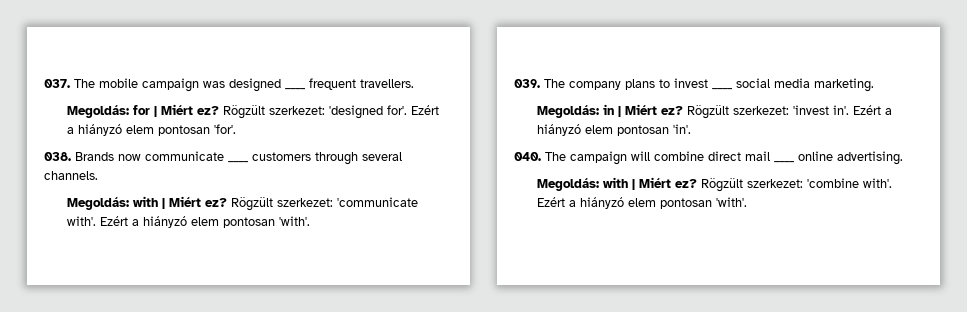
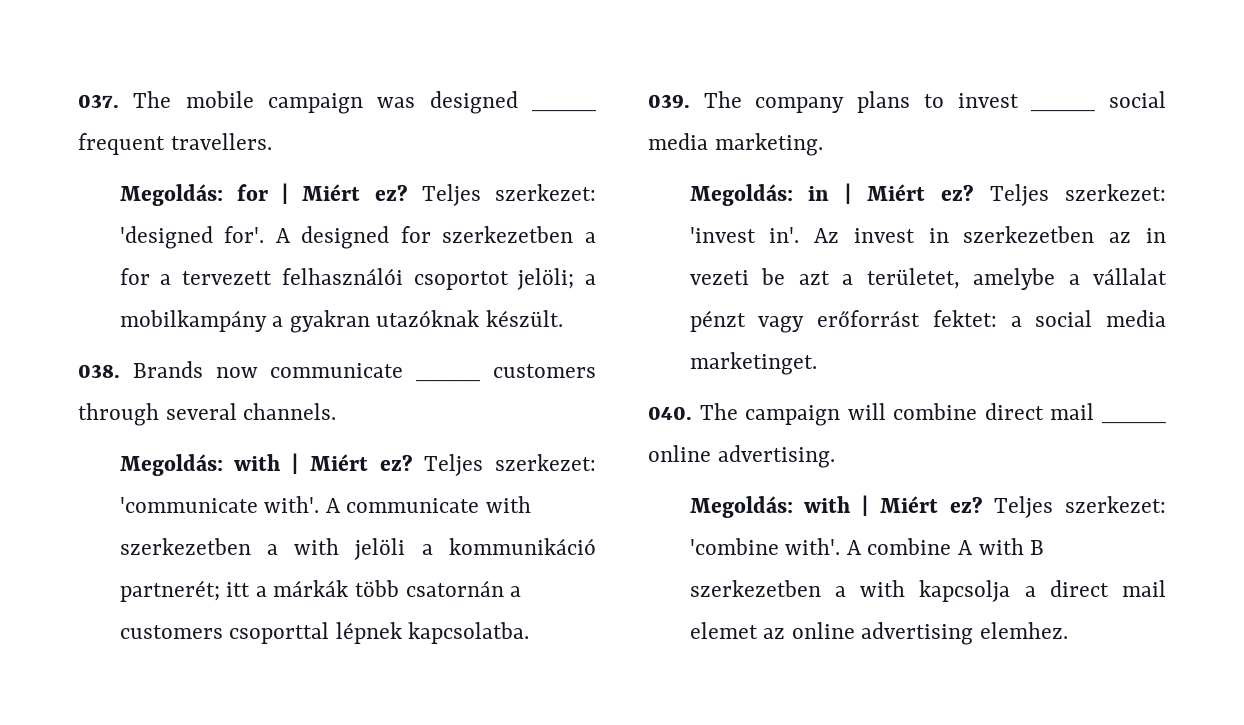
- Rögzült szerkezet: 'designed for'.
+ Teljes szerkezet: 'designed for'.
- Ezért a hiányzó elem pontosan 'for'.
+ A designed for szerkezetben a for a tervezett felhasználói csoportot jelöli; a mobilkampány a gyakran utazóknak készült.
- Rögzült szerkezet: 'communicate with'. Ezért a hiányzó elem pontosan 'with'.
+ Teljes szerkezet: 'communicate with'. A communicate with szerkezetben a with jelöli a kommunikáció partnerét; itt a márkák több csatornán a customers csoporttal lépnek kapcsolatba.
- Rögzült szerkezet: 'invest in'.
+ Teljes szerkezet: 'invest in'.
- Ezért a hiányzó elem pontosan 'in'.
+ Az invest in szerkezetben az in vezeti be azt a területet, amelybe a vállalat pénzt vagy erőforrást fektet: a social media marketinget.
- Rögzült szerkezet: 'combine with'. Ezért a hiányzó elem pontosan 'with'.
+ Teljes szerkezet: 'combine with'. A combine A with B szerkezetben a with kapcsolja a direct mail elemet az online advertising elemhez.

